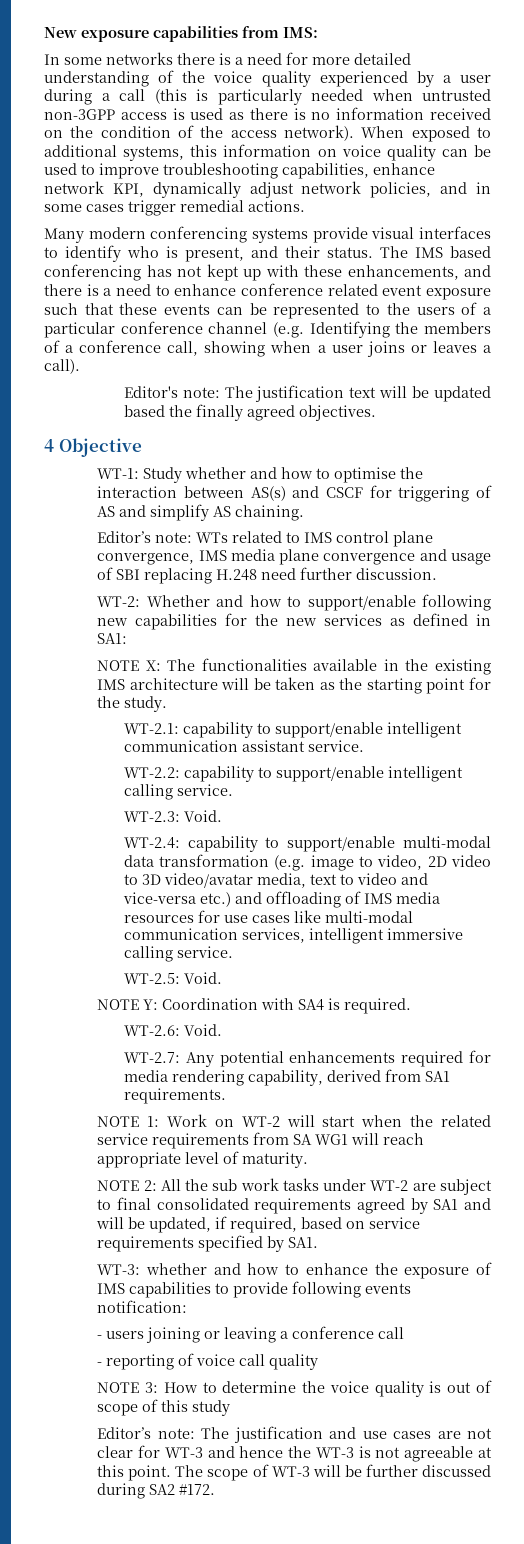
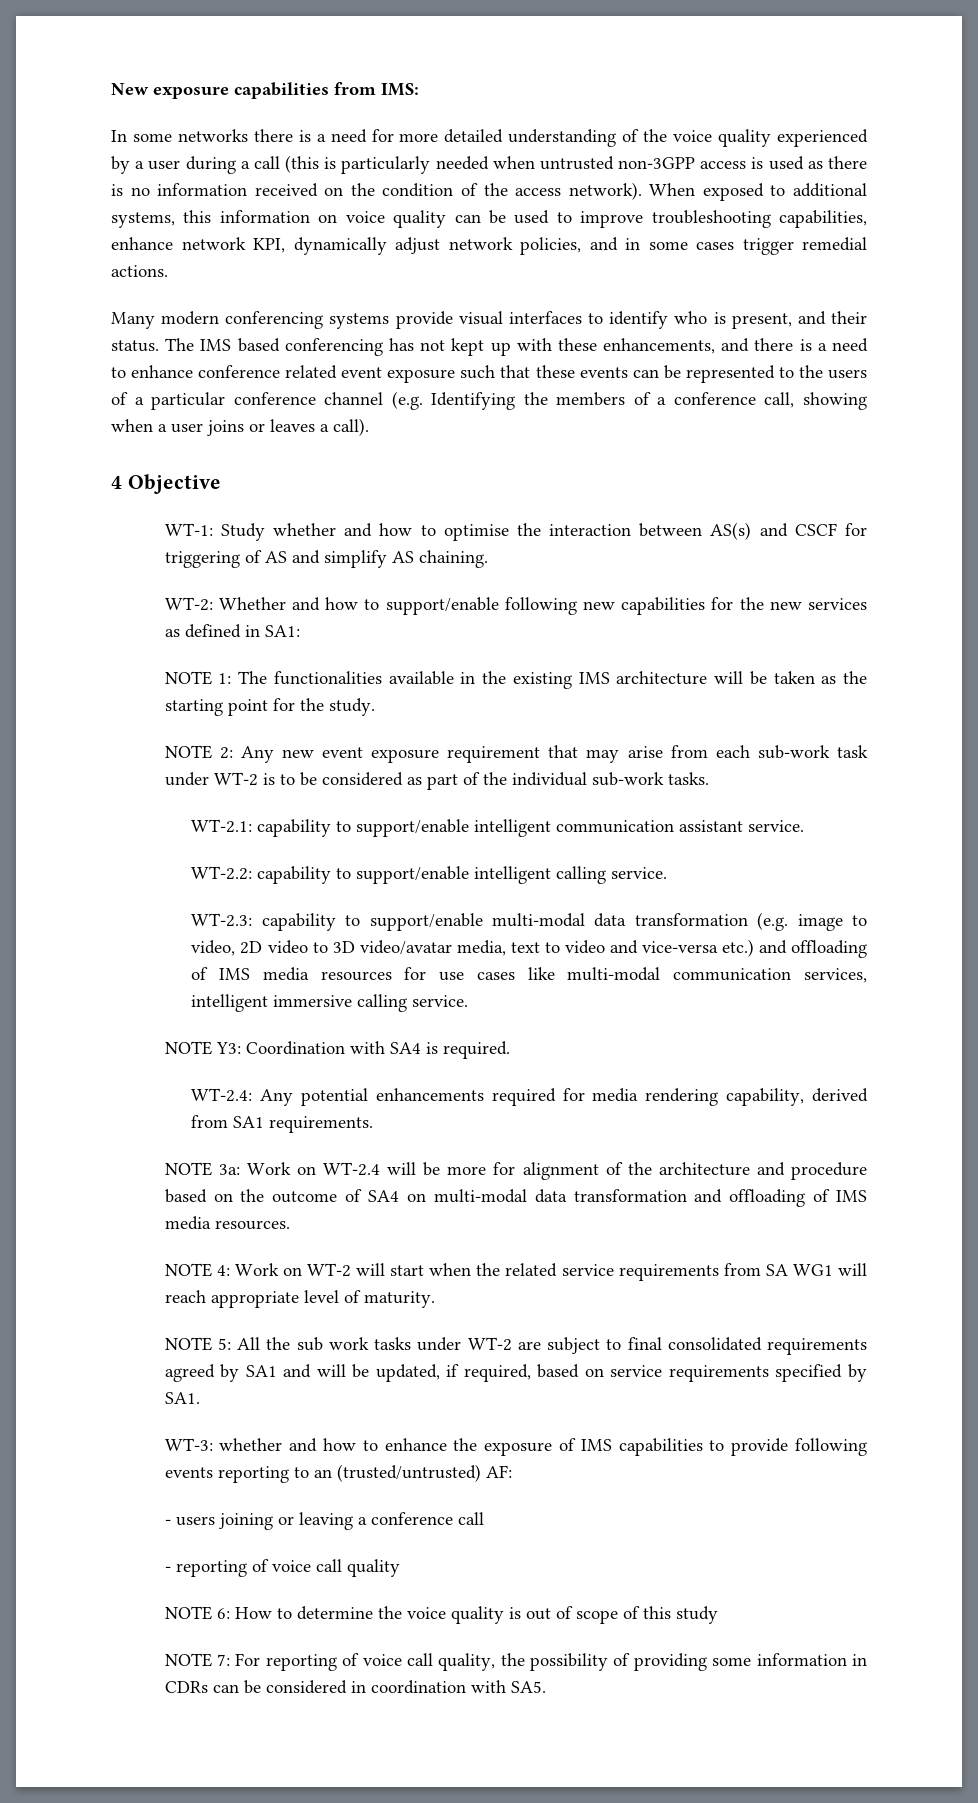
- Editor's note: The justification text will be updated based the finally agreed objectives.
- Editor’s note: WTs related to IMS control plane convergence, IMS media plane convergence and usage of SBI replacing H.248 need further discussion.
- NOTE X: The functionalities available in the existing IMS architecture will be taken as the starting point for the study.
+ NOTE 1: The functionalities available in the existing IMS architecture will be taken as the starting point for the study.
+ NOTE 2: Any new event exposure requirement that may arise from each sub-work task under WT-2 is to be considered as part of the individual sub-work tasks.
- WT-2.3: Void.
- WT-2.4: capability to support/enable multi-modal data transformation (e.g. image to video, 2D video to 3D video/avatar media, text to video and vice-versa etc.) and offloading of IMS media resources for use cases like multi-modal communication services, intelligent immersive calling service.
+ WT-2.3: capability to support/enable multi-modal data transformation (e.g. image to video, 2D video to 3D video/avatar media, text to video and vice-versa etc.) and offloading of IMS media resources for use cases like multi-modal communication services, intelligent immersive calling service.
- WT-2.5: Void.
- NOTE Y: Coordination with SA4 is required.
+ NOTE Y3: Coordination with SA4 is required.
- WT-2.6: Void.
- WT-2.7: Any potential enhancements required for media rendering capability, derived from SA1 requirements.
+ WT-2.4: Any potential enhancements required for media rendering capability, derived from SA1 requirements.
- NOTE 1: Work on WT-2 will start when the related service requirements from SA WG1 will reach appropriate level of maturity.
+ NOTE 3a: Work on WT-2.4 will be more for alignment of the architecture and procedure based on the outcome of SA4 on multi-modal data transformation and offloading of IMS media resources.
+ NOTE 4: Work on WT-2 will start when the related service requirements from SA WG1 will reach appropriate level of maturity.
- NOTE 2: All the sub work tasks under WT-2 are subject to final consolidated requirements agreed by SA1 and will be updated, if required, based on service requirements specified by SA1.
+ NOTE 5: All the sub work tasks under WT-2 are subject to final consolidated requirements agreed by SA1 and will be updated, if required, based on service requirements specified by SA1.
- WT-3: whether and how to enhance the exposure of IMS capabilities to provide following events notification:
+ WT-3: whether and how to enhance the exposure of IMS capabilities to provide following events reporting to an (trusted/untrusted) AF:
- NOTE 3: How to determine the voice quality is out of scope of this study
+ NOTE 6: How to determine the voice quality is out of scope of this study
- Editor’s note: The justification and use cases are not clear for WT-3 and hence the WT-3 is not agreeable at this point. The scope of WT-3 will be further discussed during SA2 #172.
+ NOTE 7: For reporting of voice call quality, the possibility of providing some information in CDRs can be considered in coordination with SA5.

